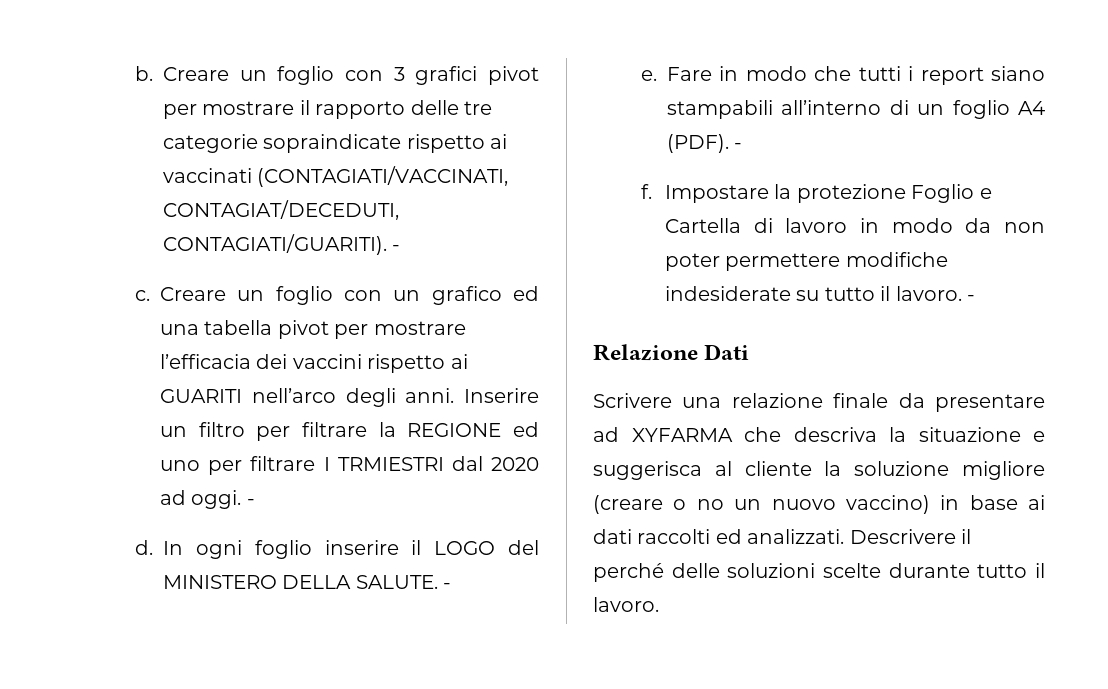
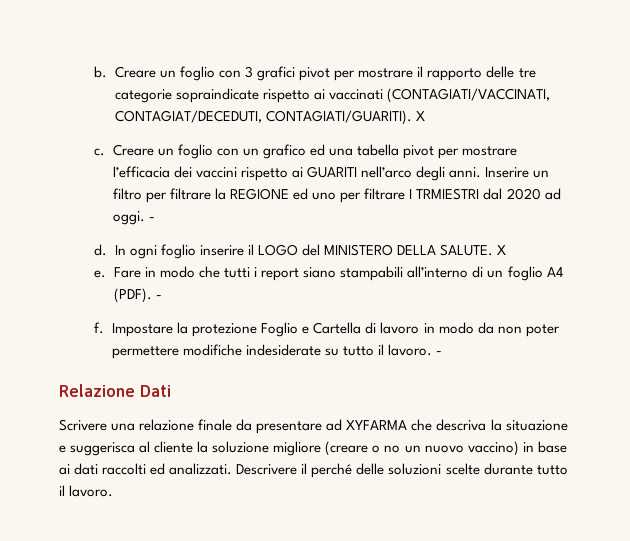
- Creare un foglio con 3 grafici pivot per mostrare il rapporto delle tre categorie sopraindicate rispetto ai vaccinati (CONTAGIATI/VACCINATI, CONTAGIAT/DECEDUTI, CONTAGIATI/GUARITI). -
+ Creare un foglio con 3 grafici pivot per mostrare il rapporto delle tre categorie sopraindicate rispetto ai vaccinati (CONTAGIATI/VACCINATI, CONTAGIAT/DECEDUTI, CONTAGIATI/GUARITI). X
- In ogni foglio inserire il LOGO del MINISTERO DELLA SALUTE. -
+ In ogni foglio inserire il LOGO del MINISTERO DELLA SALUTE. X

